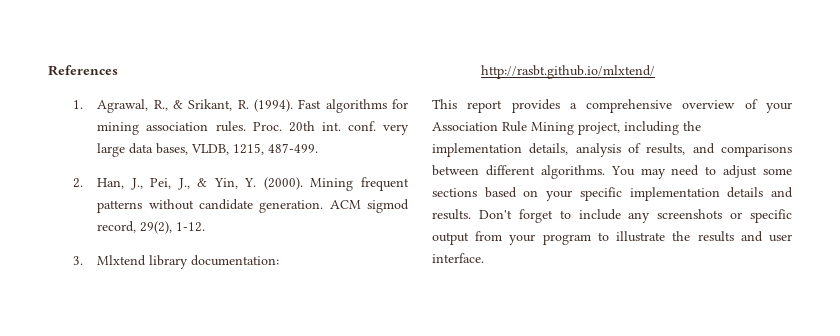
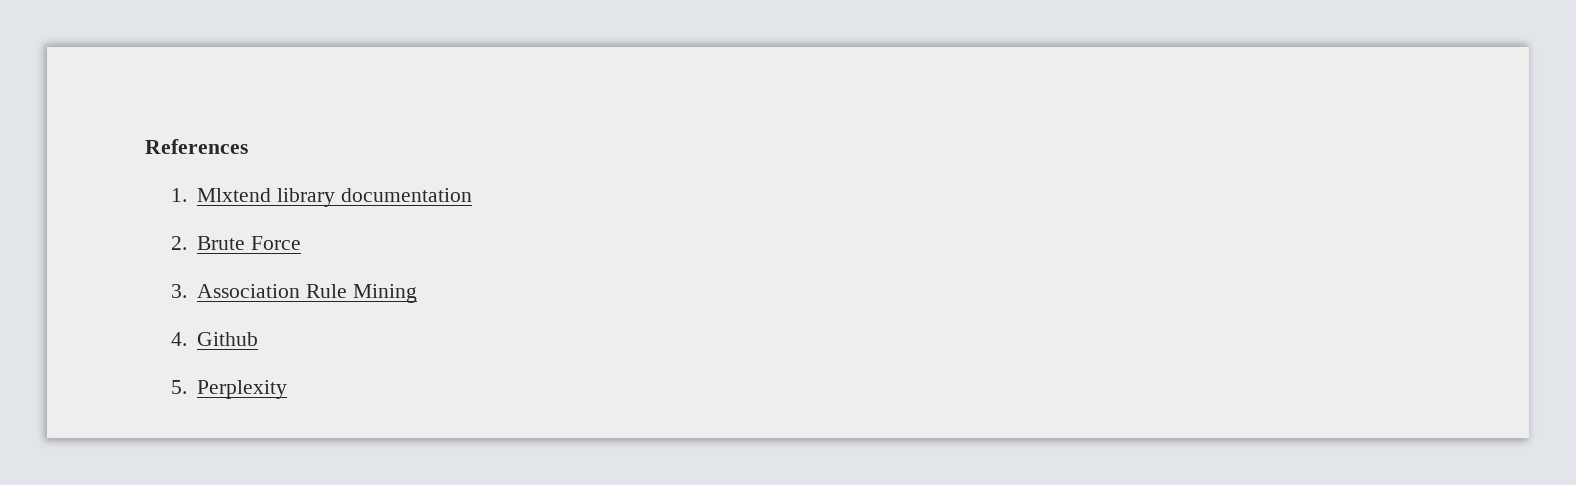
- 1. Agrawal, R., & Srikant, R. (1994). Fast algorithms for mining association rules. Proc. 20th int. conf. very large data bases, VLDB, 1215, 487-499.
- 2. Han, J., Pei, J., & Yin, Y. (2000). Mining frequent patterns without candidate generation. ACM sigmod record, 29(2), 1-12.
- 3. Mlxtend library documentation: http://rasbt.github.io/mlxtend/
- This report provides a comprehensive overview of your Association Rule Mining project, including the implementation details, analysis of results, and comparisons between different algorithms. You may need to adjust some sections based on your specific implementation details and results. Don't forget to include any screenshots or specific output from your program to illustrate the results and user interface.
+ 1. Mlxtend library documentation
+ 2. Brute Force
+ 3. Association Rule Mining
+ 4. Github
+ 5. Perplexity

